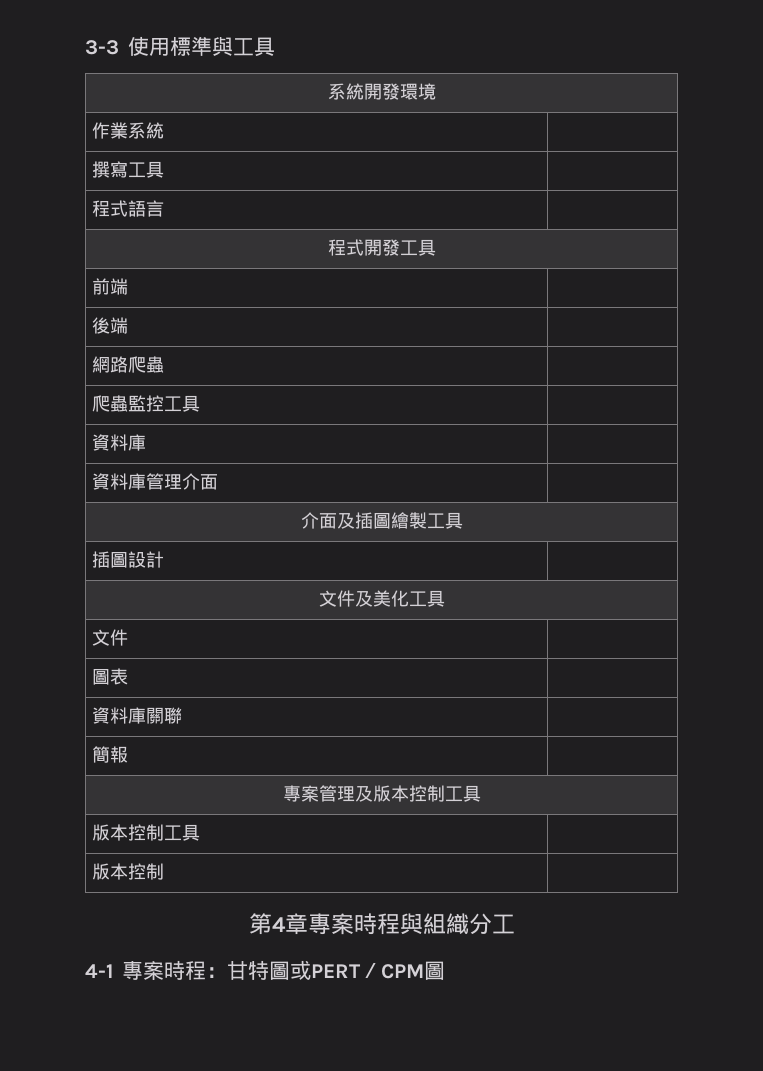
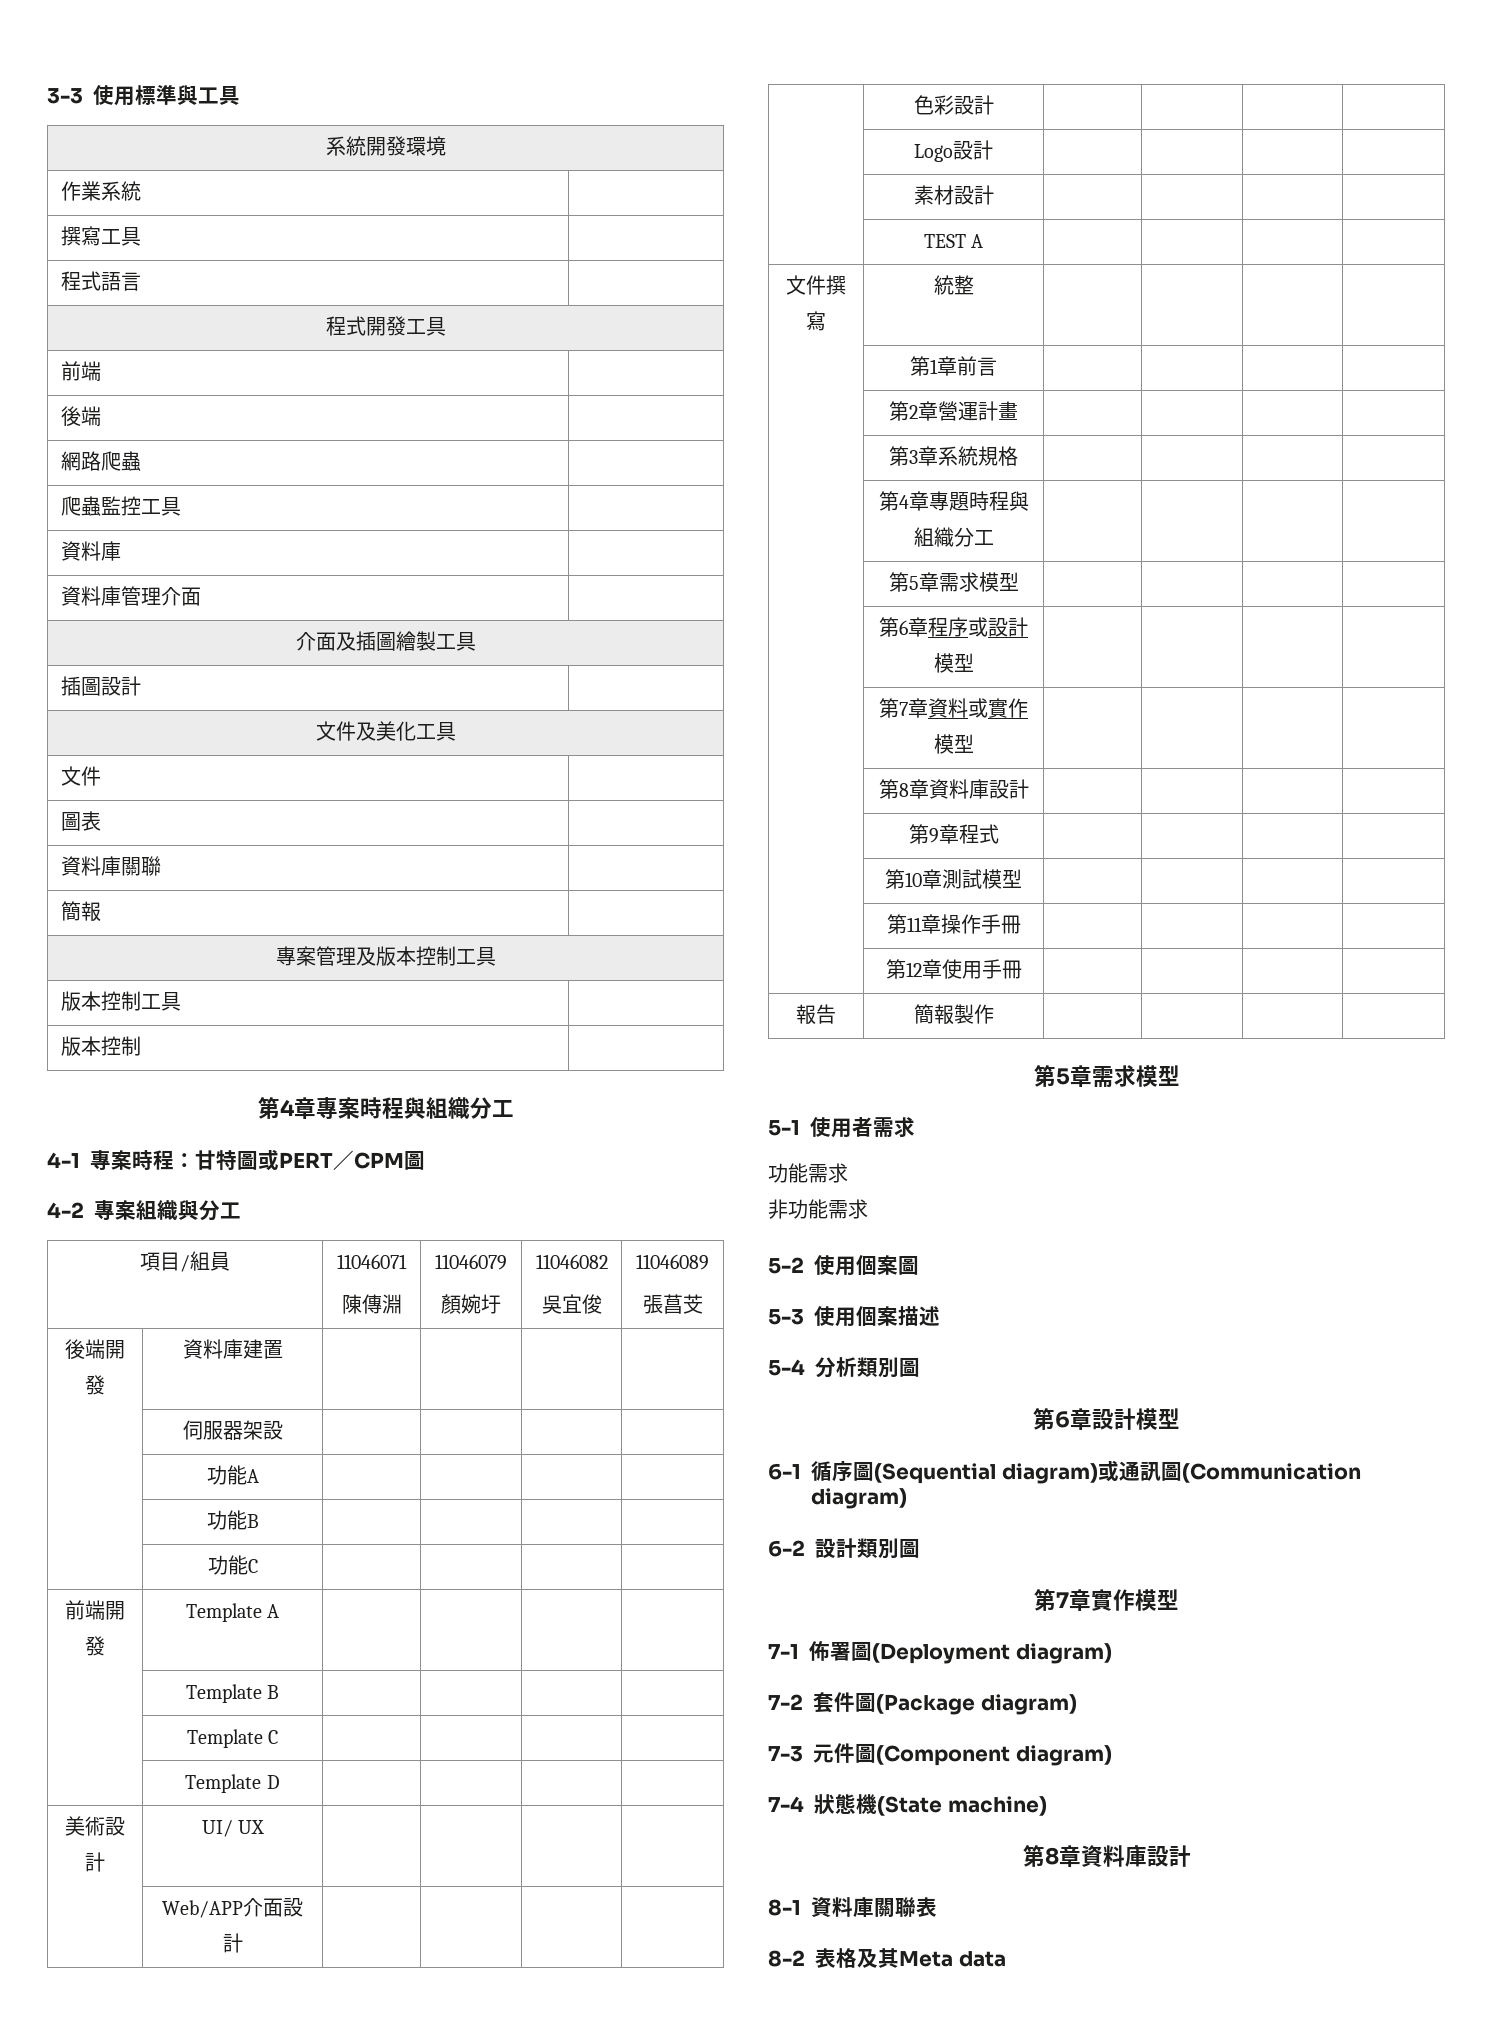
+ 4-2專案組織與分工
+ 項目/組員 | 11046071
+ 陳傳淵 | 11046079
+ 顏婉圩 | 11046082
+ 吳宜俊 | 11046089
+ 張菖芠
+ 後端開發 | 資料庫建置 | | | |
+ | 伺服器架設 | | | |
+ | 功能A | | | |
+ | 功能B | | | |
+ | 功能C | | | |
+ 前端開發 | Template A | | | |
+ | Template B | | | |
+ | Template C | | | |
+ | Template D | | | |
+ 美術設計 | UI/ UX | | | |
+ | Web/APP介面設計 | | | |
+ | 色彩設計 | | | |
+ | Logo設計 | | | |
+ | 素材設計 | | | |
+ | TEST A | | | |
+ 文件撰寫 | 統整 | | | |
+ | 第1章前言 | | | |
+ | 第2章營運計畫 | | | |
+ | 第3章系統規格 | | | |
+ | 第4章專題時程與組織分工 | | | |
+ | 第5章需求模型 | | | |
+ | 第6章程序或設計模型 | | | |
+ | 第7章資料或實作模型 | | | |
+ | 第8章資料庫設計 | | | |
+ | 第9章程式 | | | |
+ | 第10章測試模型 | | | |
+ | 第11章操作手冊 | | | |
+ | 第12章使用手冊 | | | |
+ 報告 | 簡報製作 | | | |
+ 第5章需求模型
+ 5-1使用者需求
+ 功能需求
+ 非功能需求
+ 5-2使用個案圖
+ 5-3使用個案描述
+ 5-4分析類別圖
+ 第6章設計模型
+ 6-1循序圖(Sequential diagram)或通訊圖(Communication diagram)
+ 6-2設計類別圖
+ 第7章實作模型
+ 7-1佈署圖(Deployment diagram)
+ 7-2套件圖(Package diagram)
+ 7-3元件圖(Component diagram)
+ 7-4狀態機(State machine)
+ 第8章資料庫設計
+ 8-1資料庫關聯表
+ 8-2表格及其Meta data

